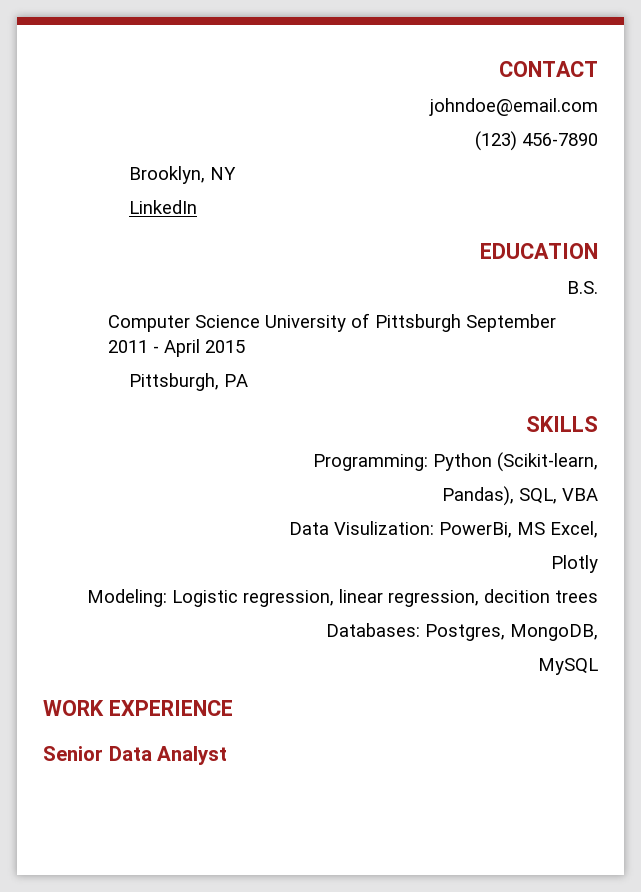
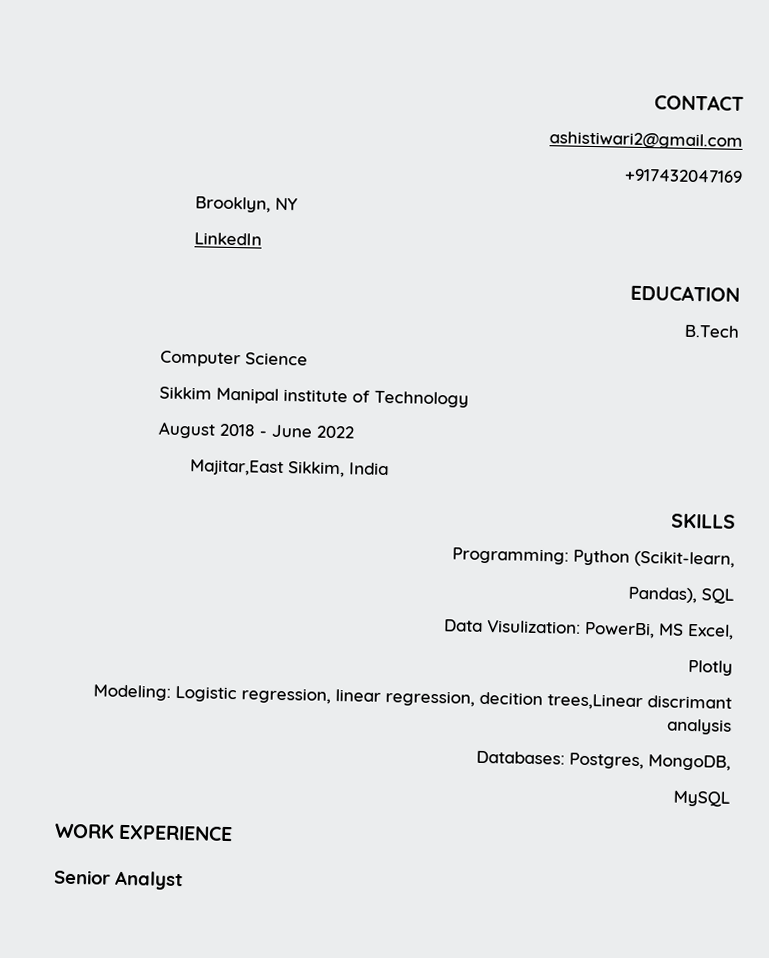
- johndoe@email.com
- (123) 456-7890
+ ashistiwari2@gmail.com
+ +917432047169
- B.S.
+ B.Tech
- Computer Science University of Pittsburgh September 2011 - April 2015
- Pittsburgh, PA
+ Computer Science
+ Sikkim Manipal institute of Technology
+ August 2018 - June 2022
+ Majitar,East Sikkim, India
- Pandas), SQL, VBA
+ Pandas), SQL
- Modeling: Logistic regression, linear regression, decition trees
+ Modeling: Logistic regression, linear regression, decition trees,Linear discrimant analysis
- Senior Data Analyst
+ Senior Analyst

